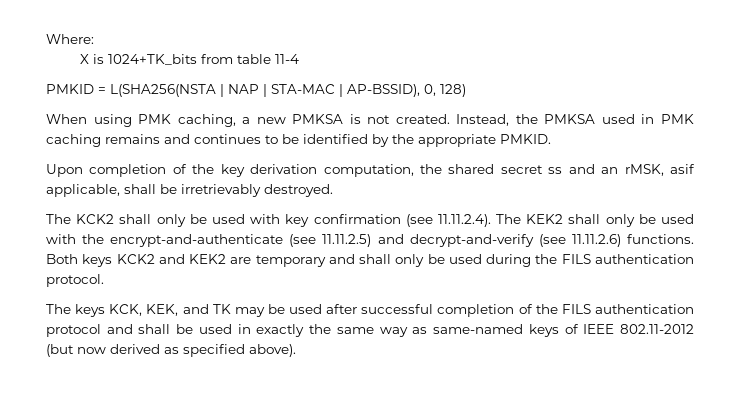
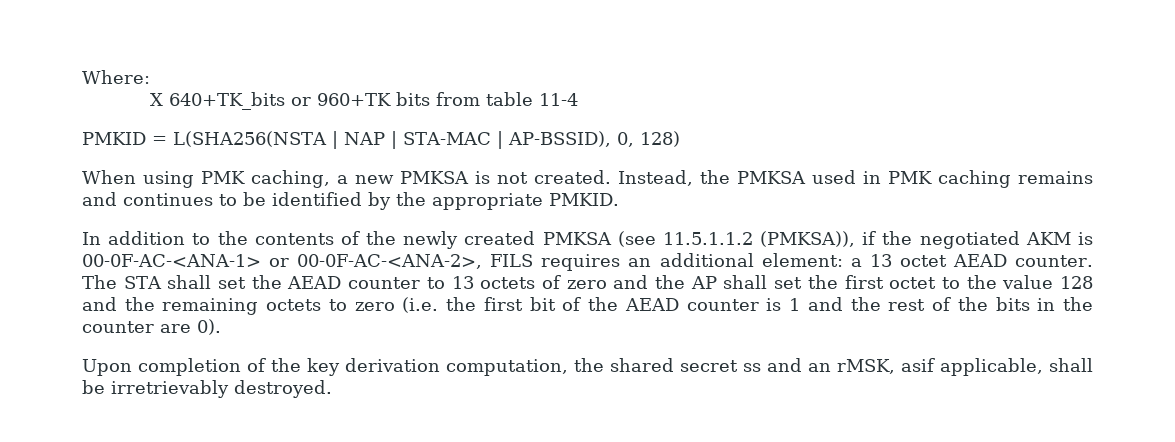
- X is 1024+TK_bits from table 11-4
+ X 640+TK_bits or 960+TK bits from table 11-4
+ In addition to the contents of the newly created PMKSA (see 11.5.1.1.2 (PMKSA)), if the negotiated AKM is 00-0F-AC-<ANA-1> or 00-0F-AC-<ANA-2>, FILS requires an additional element: a 13 octet AEAD counter. The STA shall set the AEAD counter to 13 octets of zero and the AP shall set the first octet to the value 128 and the remaining octets to zero (i.e. the first bit of the AEAD counter is 1 and the rest of the bits in the counter are 0).
- The KCK2 shall only be used with key confirmation (see 11.11.2.4). The KEK2 shall only be used with the encrypt-and-authenticate (see 11.11.2.5) and decrypt-and-verify (see 11.11.2.6) functions. Both keys KCK2 and KEK2 are temporary and shall only be used during the FILS authentication protocol.
- The keys KCK, KEK, and TK may be used after successful completion of the FILS authentication protocol and shall be used in exactly the same way as same-named keys of IEEE 802.11-2012 (but now derived as specified above).

